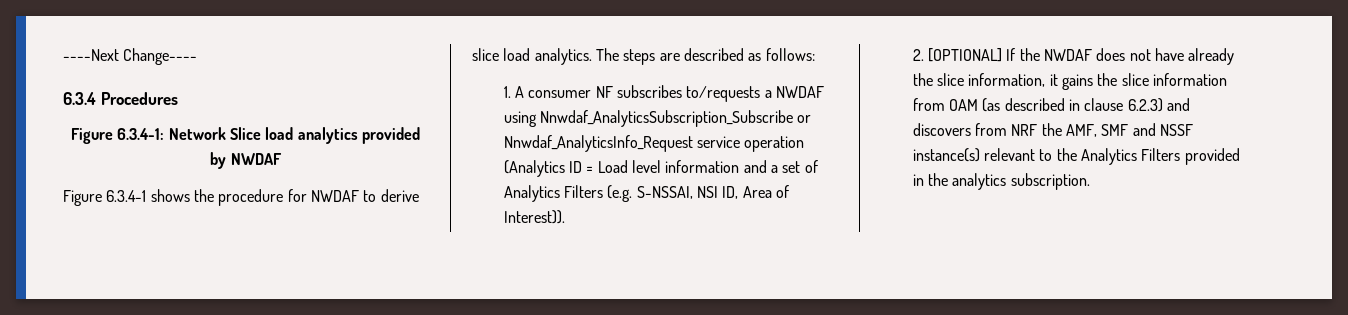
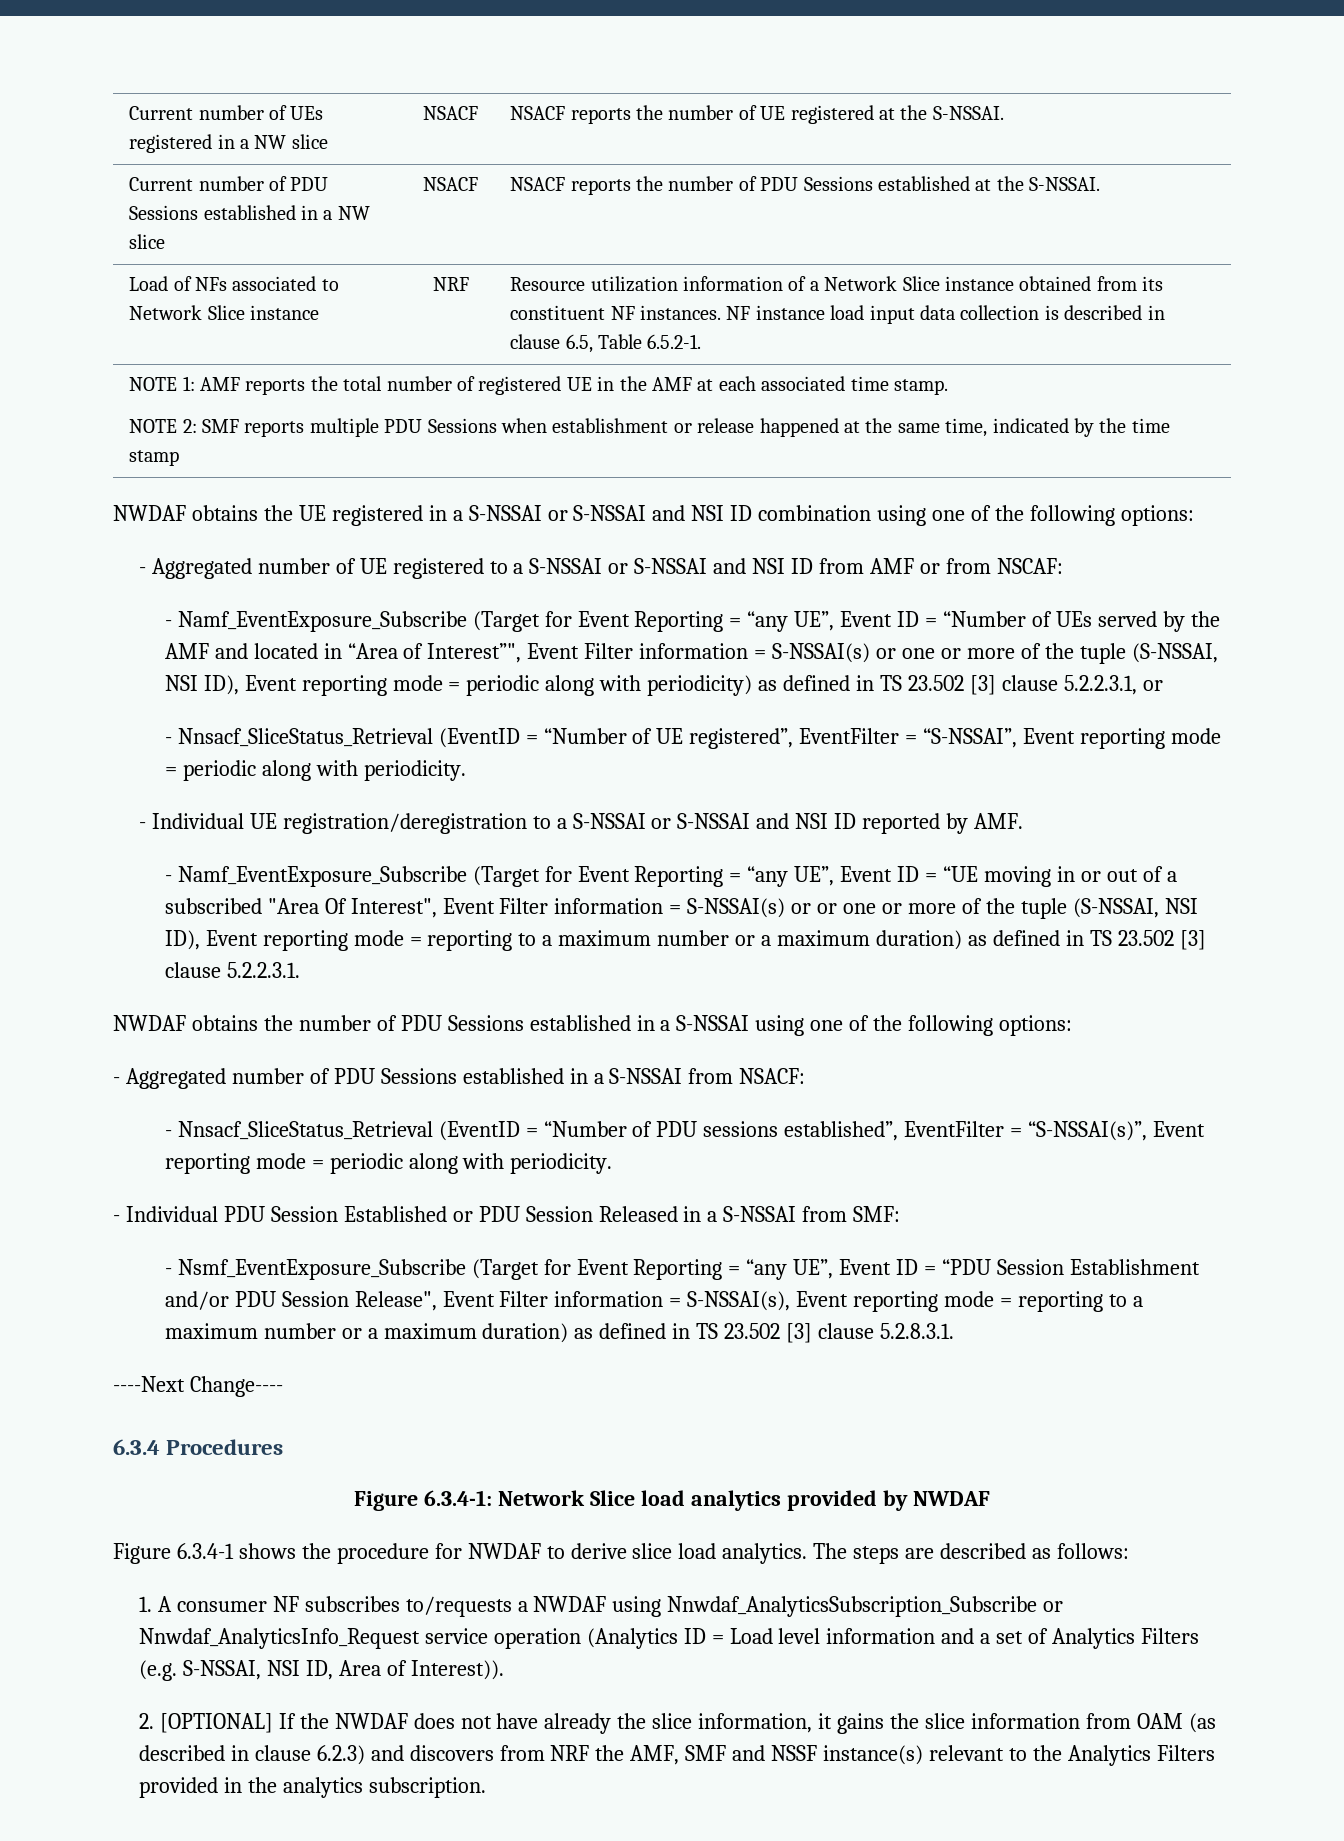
+ Current number of UEs registered in a NW slice | NSACF | NSACF reports the number of UE registered at the S-NSSAI.
+ Current number of PDU Sessions established in a NW slice | NSACF | NSACF reports the number of PDU Sessions established at the S-NSSAI.
+ Load of NFs associated to Network Slice instance | NRF | Resource utilization information of a Network Slice instance obtained from its constituent NF instances. NF instance load input data collection is described in clause 6.5, Table 6.5.2-1.
+ NOTE 1: AMF reports the total number of registered UE in the AMF at each associated time stamp.
+ NOTE 2: SMF reports multiple PDU Sessions when establishment or release happened at the same time, indicated by the time stamp
+ NWDAF obtains the UE registered in a S-NSSAI or S-NSSAI and NSI ID combination using one of the following options:
+ - Aggregated number of UE registered to a S-NSSAI or S-NSSAI and NSI ID from AMF or from NSCAF:
+ - Namf_EventExposure_Subscribe (Target for Event Reporting = “any UE”, Event ID = “Number of UEs served by the AMF and located in “Area of Interest”", Event Filter information = S-NSSAI(s) or one or more of the tuple (S-NSSAI, NSI ID), Event reporting mode = periodic along with periodicity) as defined in TS 23.502 [3] clause 5.2.2.3.1, or
+ - Nnsacf_SliceStatus_Retrieval (EventID = “Number of UE registered”, EventFilter = “S-NSSAI”, Event reporting mode = periodic along with periodicity.
+ - Individual UE registration/deregistration to a S-NSSAI or S-NSSAI and NSI ID reported by AMF.
+ - Namf_EventExposure_Subscribe (Target for Event Reporting = “any UE”, Event ID = “UE moving in or out of a subscribed "Area Of Interest", Event Filter information = S-NSSAI(s) or or one or more of the tuple (S-NSSAI, NSI ID), Event reporting mode = reporting to a maximum number or a maximum duration) as defined in TS 23.502 [3] clause 5.2.2.3.1.
+ NWDAF obtains the number of PDU Sessions established in a S-NSSAI using one of the following options:
+ - Aggregated number of PDU Sessions established in a S-NSSAI from NSACF:
+ - Nnsacf_SliceStatus_Retrieval (EventID = “Number of PDU sessions established”, EventFilter = “S-NSSAI(s)”, Event reporting mode = periodic along with periodicity.
+ - Individual PDU Session Established or PDU Session Released in a S-NSSAI from SMF:
+ - Nsmf_EventExposure_Subscribe (Target for Event Reporting = “any UE”, Event ID = “PDU Session Establishment and/or PDU Session Release", Event Filter information = S-NSSAI(s), Event reporting mode = reporting to a maximum number or a maximum duration) as defined in TS 23.502 [3] clause 5.2.8.3.1.

